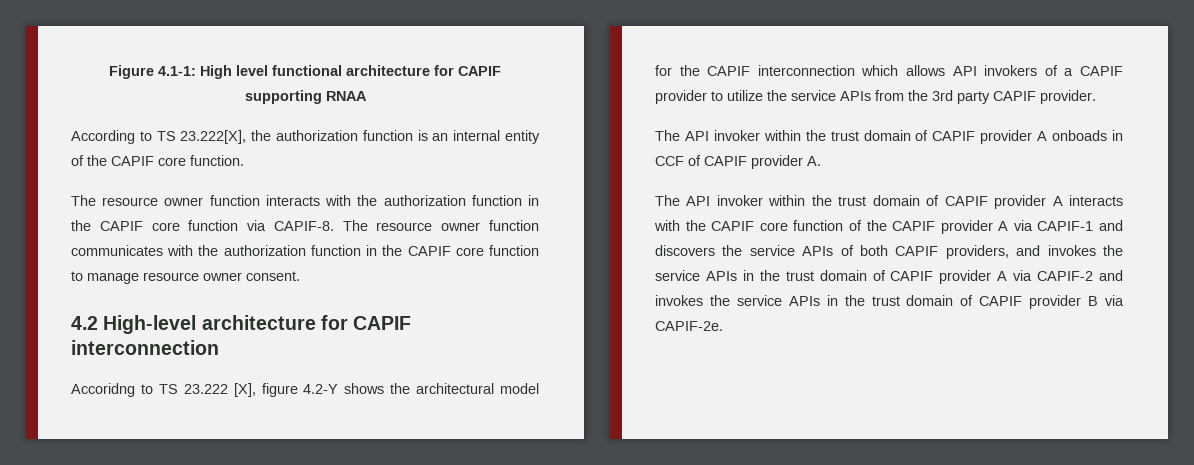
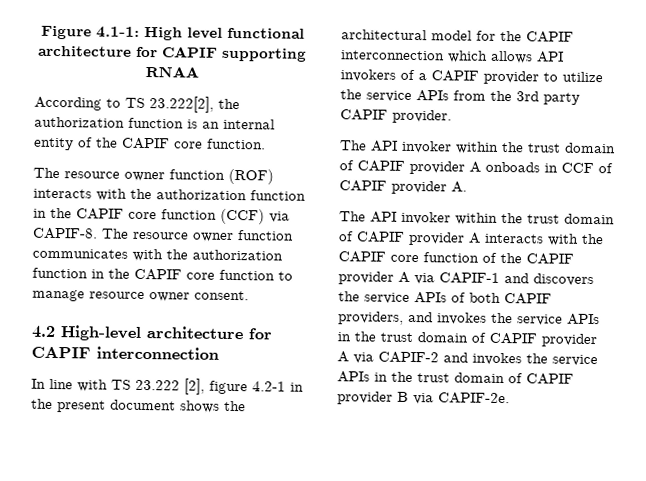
- According to TS 23.222[X], the authorization function is an internal entity of the CAPIF core function.
+ According to TS 23.222[2], the authorization function is an internal entity of the CAPIF core function.
- The resource owner function interacts with the authorization function in the CAPIF core function via CAPIF-8.
+ The resource owner function (ROF) interacts with the authorization function in the CAPIF core function (CCF) via CAPIF-8.
- Accoridng to TS 23.222 [X], figure 4.2-Y shows the architectural model for the CAPIF interconnection which allows API invokers of a CAPIF provider to utilize the service APIs from the 3rd party CAPIF provider.
+ In line with TS 23.222 [2], figure 4.2-1 in the present document shows the architectural model for the CAPIF interconnection which allows API invokers of a CAPIF provider to utilize the service APIs from the 3rd party CAPIF provider.

